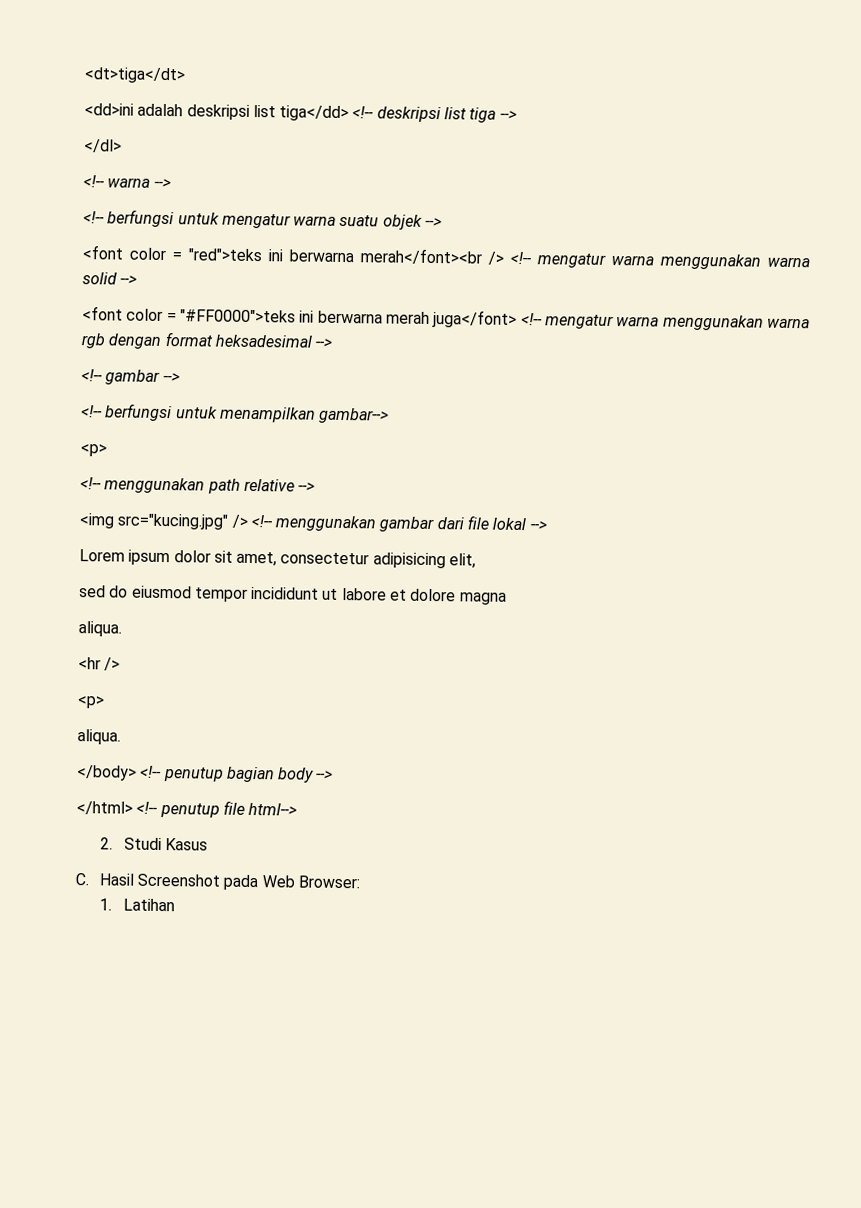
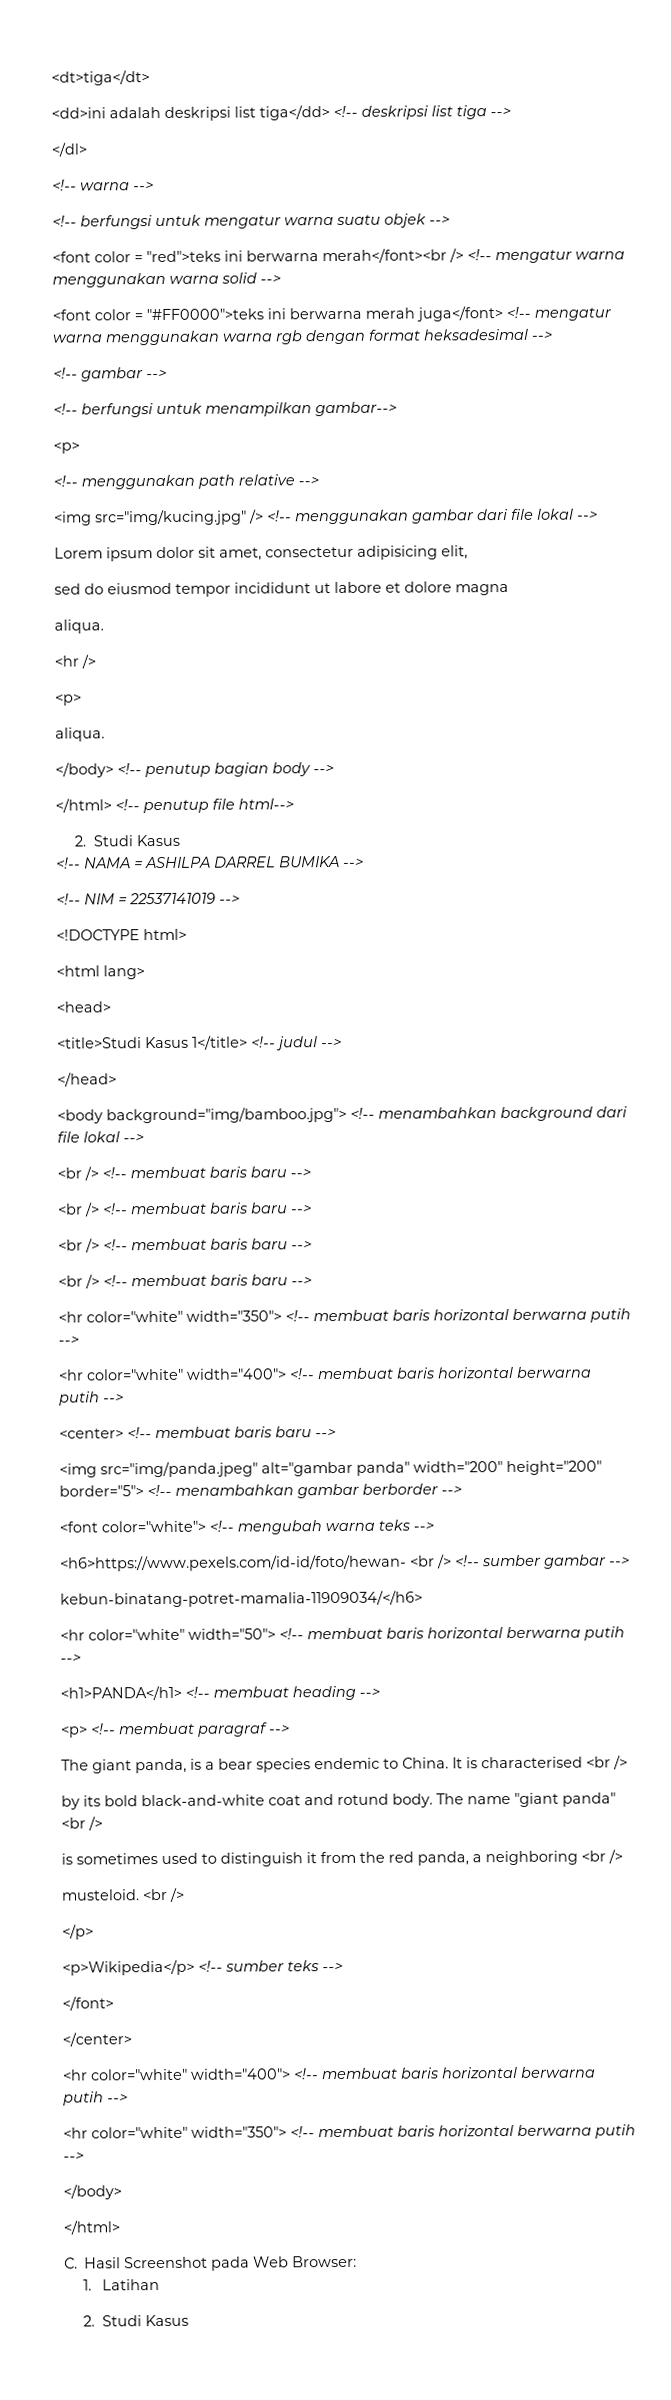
- <img src="kucing.jpg" /> <!-- menggunakan gambar dari file lokal -->
+ <img src="img/kucing.jpg" /> <!-- menggunakan gambar dari file lokal -->
+ <!-- NAMA = ASHILPA DARREL BUMIKA -->
+ <!-- NIM = 22537141019 -->
+ <!DOCTYPE html>
+ <html lang>
+ <head>
+ <title>Studi Kasus 1</title> <!-- judul -->
+ </head>
+ <body background="img/bamboo.jpg"> <!-- menambahkan background dari file lokal -->
+ <br /> <!-- membuat baris baru -->
+ <br /> <!-- membuat baris baru -->
+ <br /> <!-- membuat baris baru -->
+ <br /> <!-- membuat baris baru -->
+ <hr color="white" width="350"> <!-- membuat baris horizontal berwarna putih -->
+ <hr color="white" width="400"> <!-- membuat baris horizontal berwarna putih -->
+ <center> <!-- membuat baris baru -->
+ <img src="img/panda.jpeg" alt="gambar panda" width="200" height="200" border="5"> <!-- menambahkan gambar berborder -->
+ <font color="white"> <!-- mengubah warna teks -->
+ <h6>https://www.pexels.com/id-id/foto/hewan- <br /> <!-- sumber gambar -->
+ kebun-binatang-potret-mamalia-11909034/</h6>
+ <hr color="white" width="50"> <!-- membuat baris horizontal berwarna putih -->
+ <h1>PANDA</h1> <!-- membuat heading -->
+ <p> <!-- membuat paragraf -->
+ The giant panda, is a bear species endemic to China. It is characterised <br />
+ by its bold black-and-white coat and rotund body. The name "giant panda" <br />
+ is sometimes used to distinguish it from the red panda, a neighboring <br />
+ musteloid. <br />
+ </p>
+ <p>Wikipedia</p> <!-- sumber teks -->
+ </font>
+ </center>
+ <hr color="white" width="400"> <!-- membuat baris horizontal berwarna putih -->
+ <hr color="white" width="350"> <!-- membuat baris horizontal berwarna putih -->
+ </body>
+ </html>
  1. Latihan
+ 2. Studi Kasus

